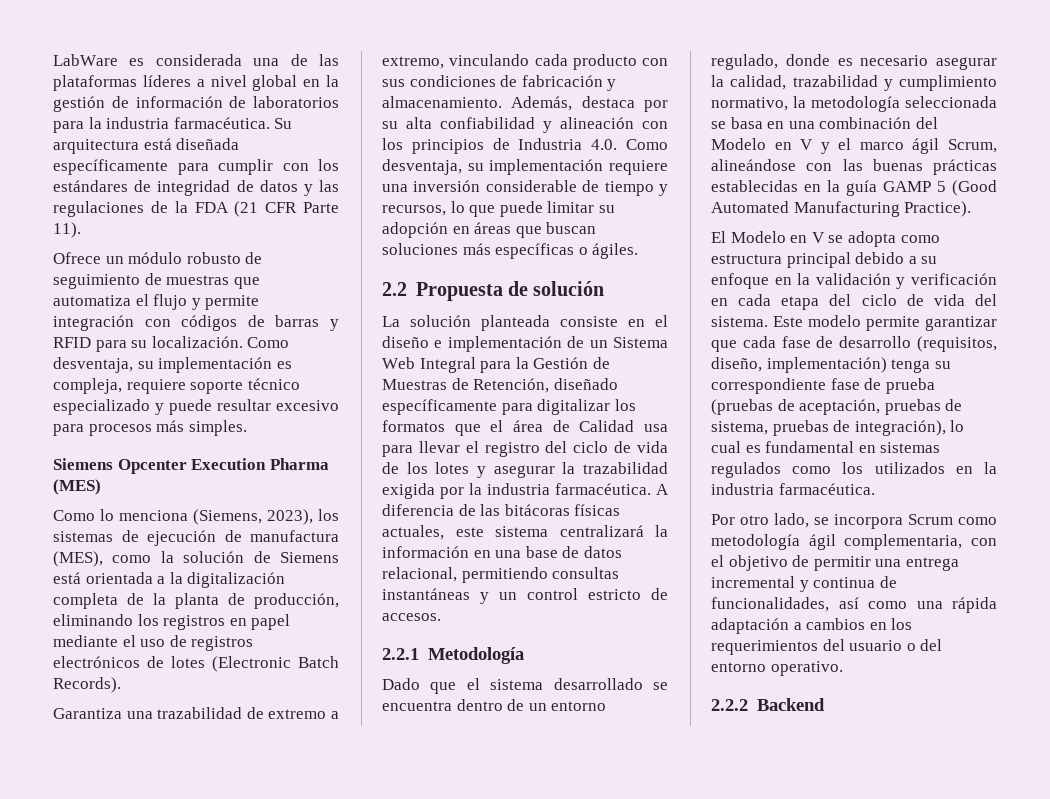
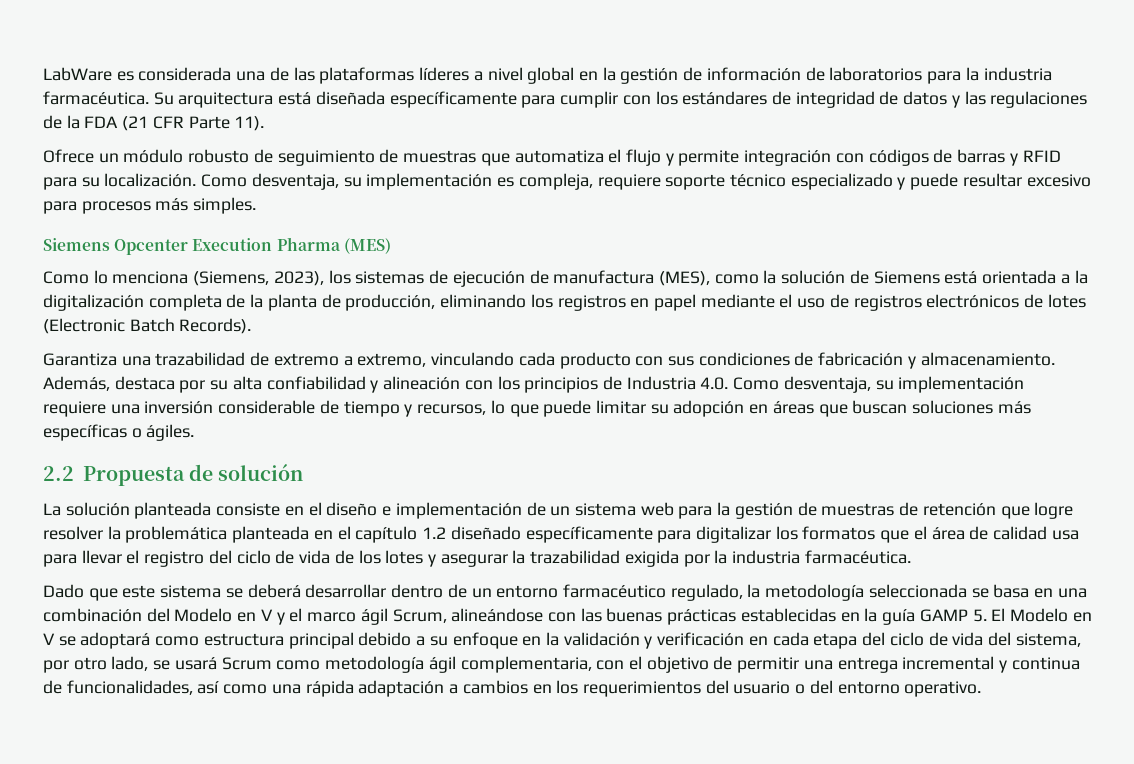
- La solución planteada consiste en el diseño e implementación de un Sistema Web Integral para la Gestión de Muestras de Retención, diseñado específicamente para digitalizar los formatos que el área de Calidad usa para llevar el registro del ciclo de vida de los lotes y asegurar la trazabilidad exigida por la industria farmacéutica. A diferencia de las bitácoras físicas actuales, este sistema centralizará la información en una base de datos relacional, permitiendo consultas instantáneas y un control estricto de accesos.
- 2.2.1 Metodología
- Dado que el sistema desarrollado se encuentra dentro de un entorno regulado, donde es necesario asegurar la calidad, trazabilidad y cumplimiento normativo, la metodología seleccionada se basa en una combinación del Modelo en V y el marco ágil Scrum, alineándose con las buenas prácticas establecidas en la guía GAMP 5 (Good Automated Manufacturing Practice).
- El Modelo en V se adopta como estructura principal debido a su enfoque en la validación y verificación en cada etapa del ciclo de vida del sistema. Este modelo permite garantizar que cada fase de desarrollo (requisitos, diseño, implementación) tenga su correspondiente fase de prueba (pruebas de aceptación, pruebas de sistema, pruebas de integración), lo cual es fundamental en sistemas regulados como los utilizados en la industria farmacéutica.
- Por otro lado, se incorpora Scrum como metodología ágil complementaria, con el objetivo de permitir una entrega incremental y continua de funcionalidades, así como una rápida adaptación a cambios en los requerimientos del usuario o del entorno operativo.
+ La solución planteada consiste en el diseño e implementación de un sistema web para la gestión de muestras de retención que logre resolver la problemática planteada en el capítulo 1.2 diseñado específicamente para digitalizar los formatos que el área de calidad usa para llevar el registro del ciclo de vida de los lotes y asegurar la trazabilidad exigida por la industria farmacéutica.
+ Dado que este sistema se deberá desarrollar dentro de un entorno farmacéutico regulado, la metodología seleccionada se basa en una combinación del Modelo en V y el marco ágil Scrum, alineándose con las buenas prácticas establecidas en la guía GAMP 5. El Modelo en V se adoptará como estructura principal debido a su enfoque en la validación y verificación en cada etapa del ciclo de vida del sistema, por otro lado, se usará Scrum como metodología ágil complementaria, con el objetivo de permitir una entrega incremental y continua de funcionalidades, así como una rápida adaptación a cambios en los requerimientos del usuario o del entorno operativo.
- 2.2.2 Backend

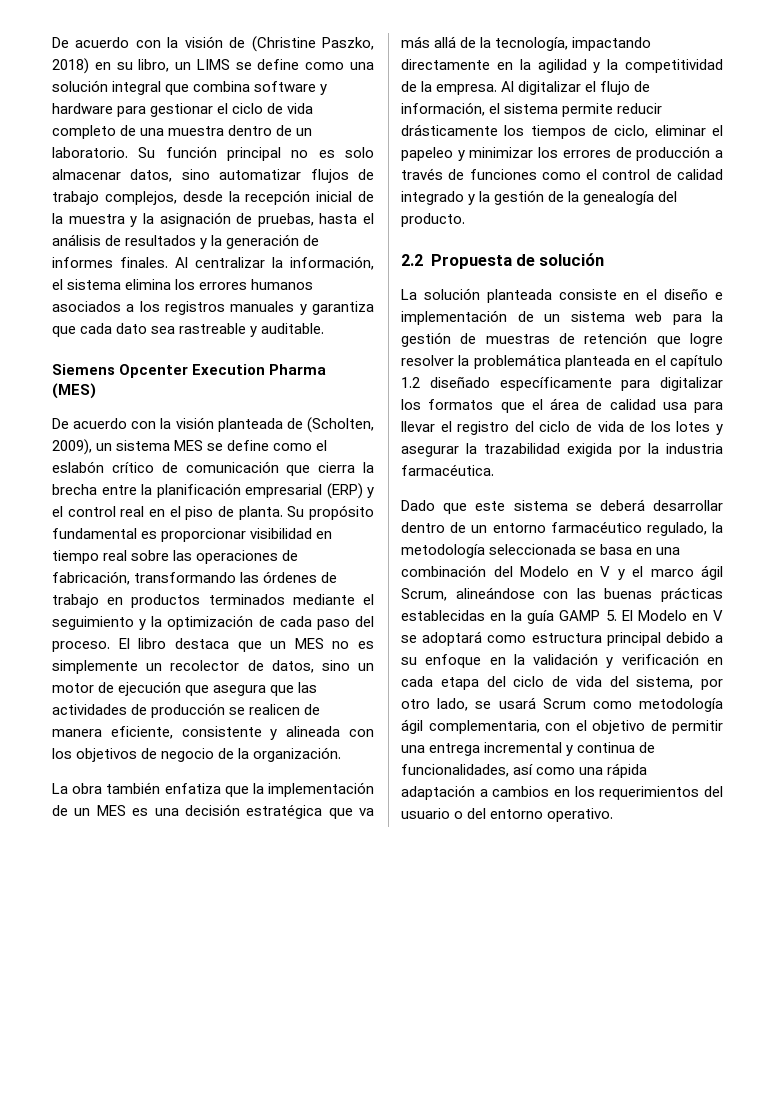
- LabWare es considerada una de las plataformas líderes a nivel global en la gestión de información de laboratorios para la industria farmacéutica. Su arquitectura está diseñada específicamente para cumplir con los estándares de integridad de datos y las regulaciones de la FDA (21 CFR Parte 11).
- Ofrece un módulo robusto de seguimiento de muestras que automatiza el flujo y permite integración con códigos de barras y RFID para su localización. Como desventaja, su implementación es compleja, requiere soporte técnico especializado y puede resultar excesivo para procesos más simples.
+ De acuerdo con la visión de (Christine Paszko, 2018) en su libro, un LIMS se define como una solución integral que combina software y hardware para gestionar el ciclo de vida completo de una muestra dentro de un laboratorio. Su función principal no es solo almacenar datos, sino automatizar flujos de trabajo complejos, desde la recepción inicial de la muestra y la asignación de pruebas, hasta el análisis de resultados y la generación de informes finales. Al centralizar la información, el sistema elimina los errores humanos asociados a los registros manuales y garantiza que cada dato sea rastreable y auditable.
- Como lo menciona (Siemens, 2023), los sistemas de ejecución de manufactura (MES), como la solución de Siemens está orientada a la digitalización completa de la planta de producción, eliminando los registros en papel mediante el uso de registros electrónicos de lotes (Electronic Batch Records).
- Garantiza una trazabilidad de extremo a extremo, vinculando cada producto con sus condiciones de fabricación y almacenamiento. Además, destaca por su alta confiabilidad y alineación con los principios de Industria 4.0. Como desventaja, su implementación requiere una inversión considerable de tiempo y recursos, lo que puede limitar su adopción en áreas que buscan soluciones más específicas o ágiles.
+ De acuerdo con la visión planteada de (Scholten, 2009), un sistema MES se define como el eslabón crítico de comunicación que cierra la brecha entre la planificación empresarial (ERP) y el control real en el piso de planta. Su propósito fundamental es proporcionar visibilidad en tiempo real sobre las operaciones de fabricación, transformando las órdenes de trabajo en productos terminados mediante el seguimiento y la optimización de cada paso del proceso. El libro destaca que un MES no es simplemente un recolector de datos, sino un motor de ejecución que asegura que las actividades de producción se realicen de manera eficiente, consistente y alineada con los objetivos de negocio de la organización.
+ La obra también enfatiza que la implementación de un MES es una decisión estratégica que va más allá de la tecnología, impactando directamente en la agilidad y la competitividad de la empresa. Al digitalizar el flujo de información, el sistema permite reducir drásticamente los tiempos de ciclo, eliminar el papeleo y minimizar los errores de producción a través de funciones como el control de calidad integrado y la gestión de la genealogía del producto.

